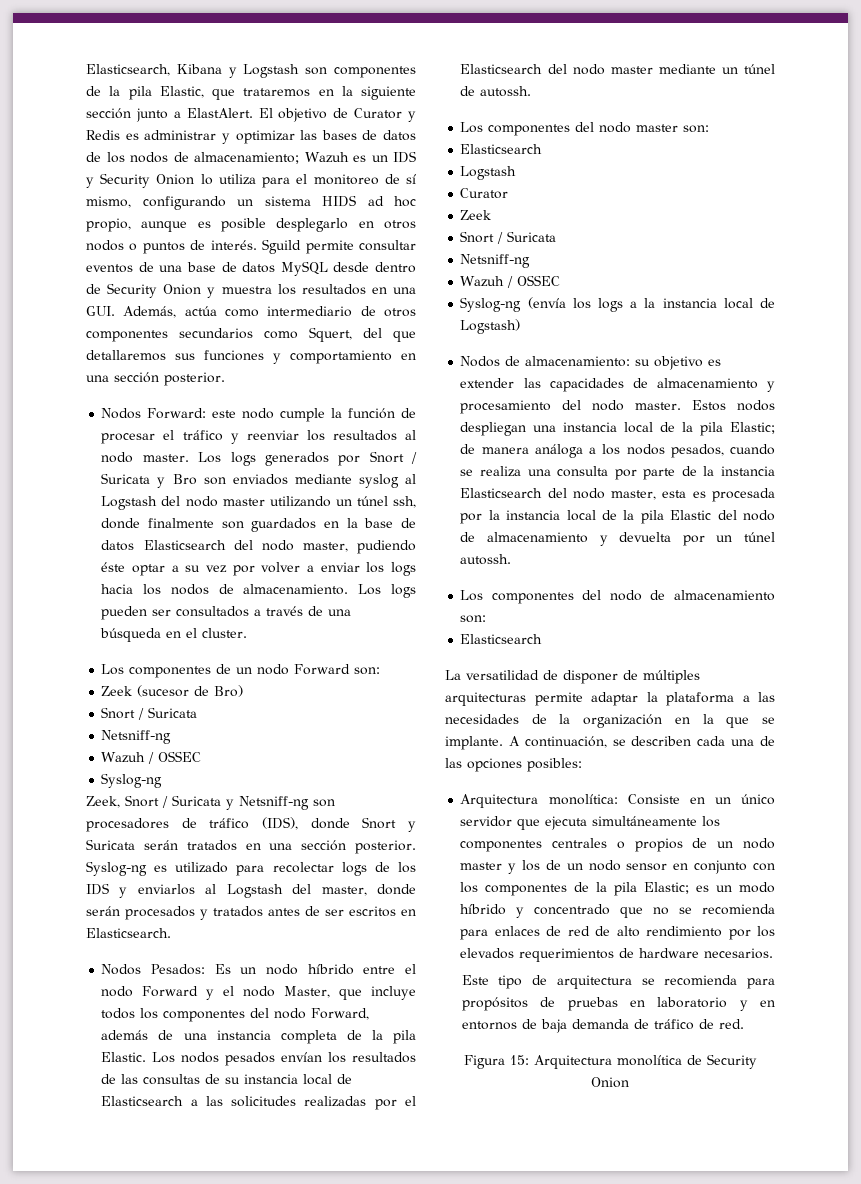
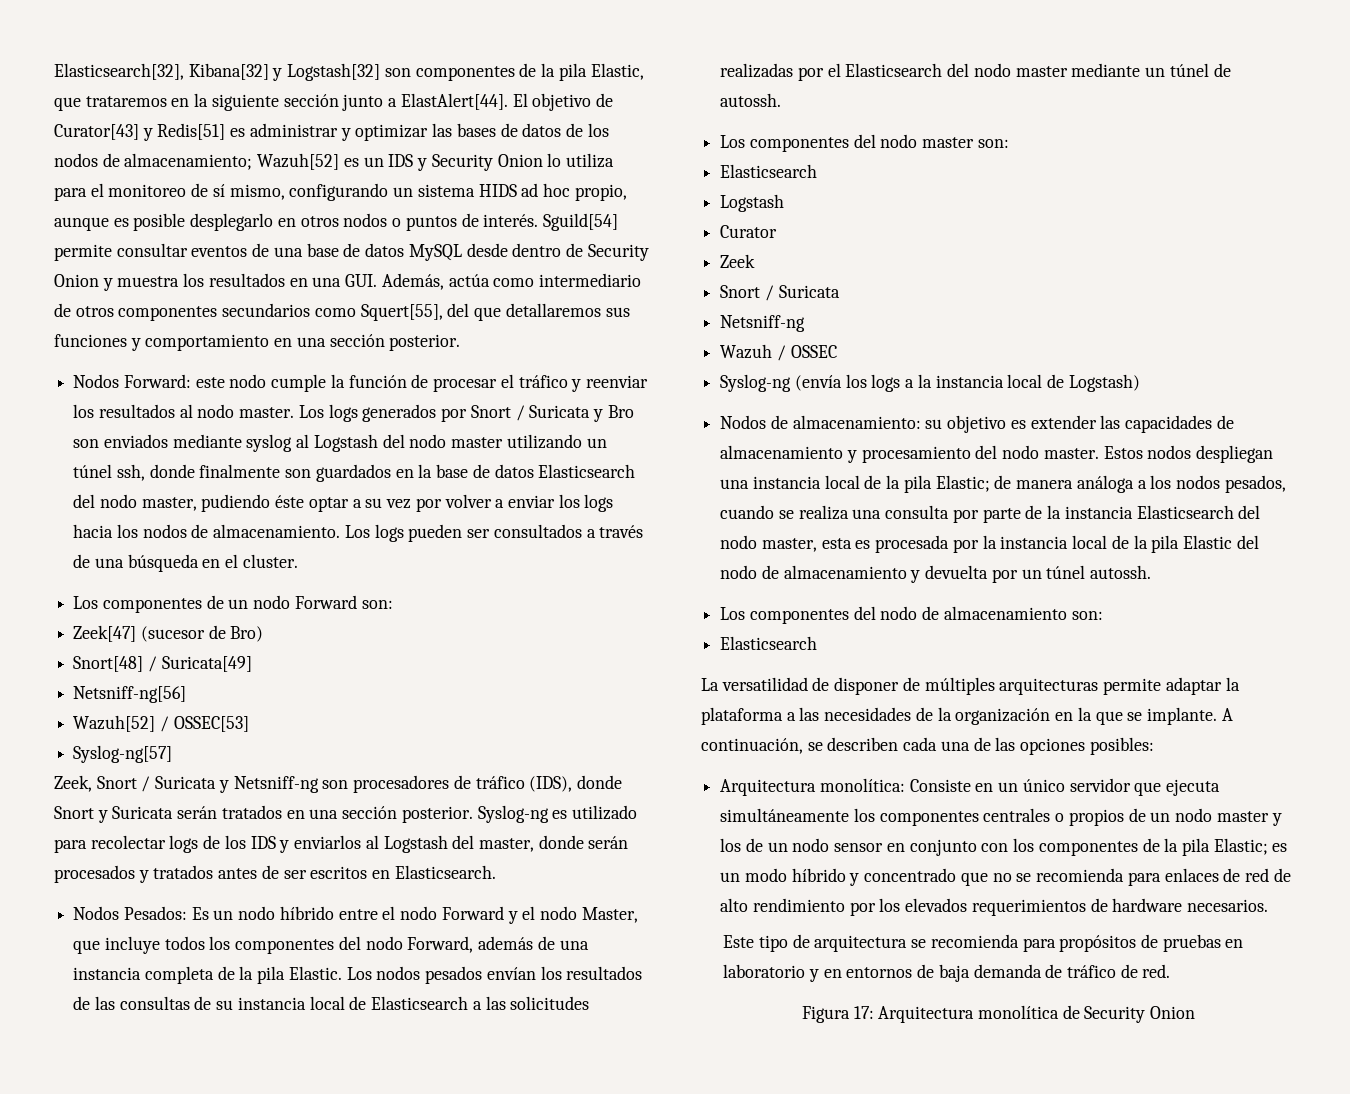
- Elasticsearch, Kibana y Logstash son componentes de la pila Elastic, que trataremos en la siguiente sección junto a ElastAlert.
+ Elasticsearch[32], Kibana[32] y Logstash[32] son componentes de la pila Elastic, que trataremos en la siguiente sección junto a ElastAlert[44].
- El objetivo de Curator y Redis es administrar y optimizar las bases de datos de los nodos de almacenamiento; Wazuh es un IDS y Security Onion lo utiliza para el monitoreo de sí mismo, configurando un sistema HIDS ad hoc propio, aunque es posible desplegarlo en otros nodos o puntos de interés.
+ El objetivo de Curator[43] y Redis[51] es administrar y optimizar las bases de datos de los nodos de almacenamiento; Wazuh[52] es un IDS y Security Onion lo utiliza para el monitoreo de sí mismo, configurando un sistema HIDS ad hoc propio, aunque es posible desplegarlo en otros nodos o puntos de interés.
- Sguild permite consultar eventos de una base de datos MySQL desde dentro de Security Onion y muestra los resultados en una GUI. Además, actúa como intermediario de otros componentes secundarios como Squert, del que detallaremos sus funciones y comportamiento en una sección posterior.
+ Sguild[54] permite consultar eventos de una base de datos MySQL desde dentro de Security Onion y muestra los resultados en una GUI. Además, actúa como intermediario de otros componentes secundarios como Squert[55], del que detallaremos sus funciones y comportamiento en una sección posterior.
- Zeek (sucesor de Bro)
- Snort / Suricata
- Netsniff-ng
- Wazuh / OSSEC
- Syslog-ng
+ Zeek[47] (sucesor de Bro)
+ Snort[48] / Suricata[49]
+ Netsniff-ng[56]
+ Wazuh[52] / OSSEC[53]
+ Syslog-ng[57]
- Figura 15: Arquitectura monolítica de Security Onion
+ Figura 17: Arquitectura monolítica de Security Onion

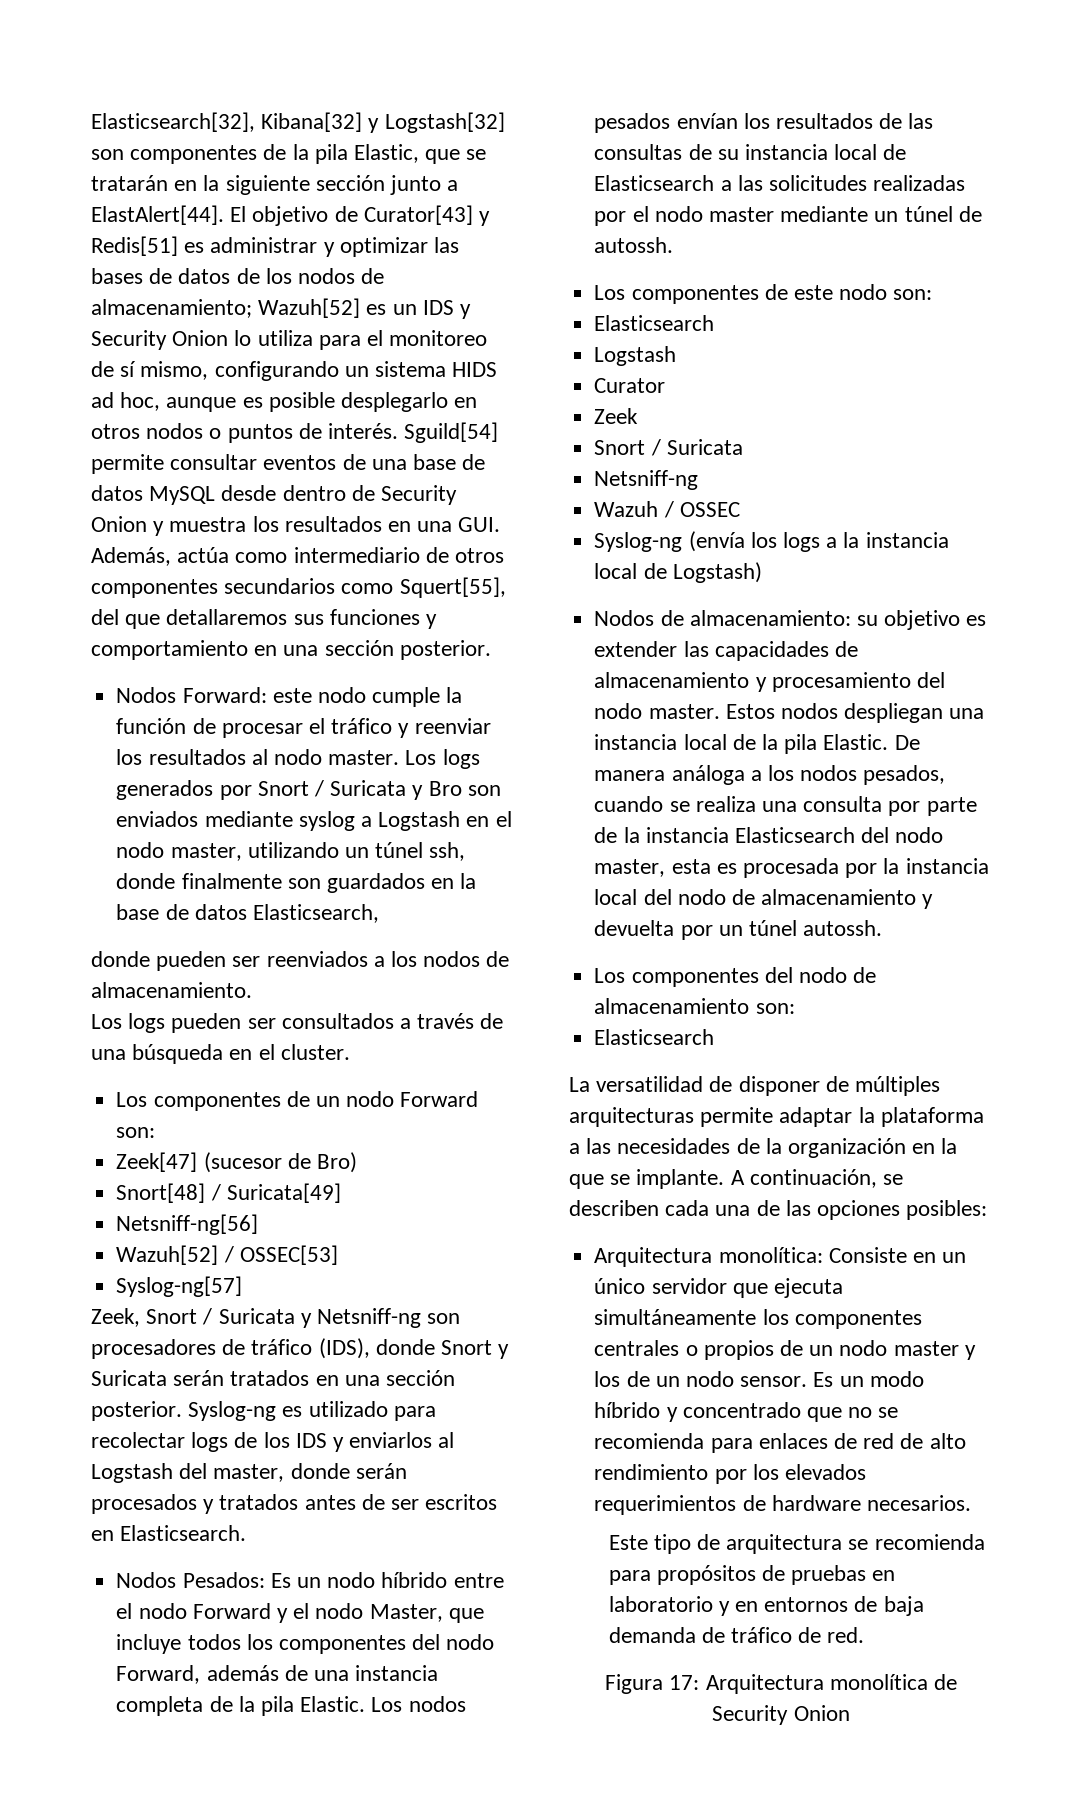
- Elasticsearch[32], Kibana[32] y Logstash[32] son componentes de la pila Elastic, que trataremos en la siguiente sección junto a ElastAlert[44].
+ Elasticsearch[32], Kibana[32] y Logstash[32] son componentes de la pila Elastic, que se tratarán en la siguiente sección junto a ElastAlert[44].
- El objetivo de Curator[43] y Redis[51] es administrar y optimizar las bases de datos de los nodos de almacenamiento; Wazuh[52] es un IDS y Security Onion lo utiliza para el monitoreo de sí mismo, configurando un sistema HIDS ad hoc propio, aunque es posible desplegarlo en otros nodos o puntos de interés.
+ El objetivo de Curator[43] y Redis[51] es administrar y optimizar las bases de datos de los nodos de almacenamiento; Wazuh[52] es un IDS y Security Onion lo utiliza para el monitoreo de sí mismo, configurando un sistema HIDS ad hoc, aunque es posible desplegarlo en otros nodos o puntos de interés.
- Los logs generados por Snort / Suricata y Bro son enviados mediante syslog al Logstash del nodo master utilizando un túnel ssh, donde finalmente son guardados en la base de datos Elasticsearch del nodo master, pudiendo éste optar a su vez por volver a enviar los logs hacia los nodos de almacenamiento. Los logs pueden ser consultados a través de una búsqueda en el cluster.
+ Los logs generados por Snort / Suricata y Bro son enviados mediante syslog a Logstash en el nodo master, utilizando un túnel ssh, donde finalmente son guardados en la base de datos Elasticsearch,
+ donde pueden ser reenviados a los nodos de almacenamiento.
+ Los logs pueden ser consultados a través de una búsqueda en el cluster.
- Los nodos pesados envían los resultados de las consultas de su instancia local de Elasticsearch a las solicitudes realizadas por el Elasticsearch del nodo master mediante un túnel de autossh.
+ Los nodos pesados envían los resultados de las consultas de su instancia local de Elasticsearch a las solicitudes realizadas por el nodo master mediante un túnel de autossh.
- Los componentes del nodo master son:
+ Los componentes de este nodo son:
- Estos nodos despliegan una instancia local de la pila Elastic; de manera análoga a los nodos pesados, cuando se realiza una consulta por parte de la instancia Elasticsearch del nodo master, esta es procesada por la instancia local de la pila Elastic del nodo de almacenamiento y devuelta por un túnel autossh.
+ Estos nodos despliegan una instancia local de la pila Elastic. De manera análoga a los nodos pesados, cuando se realiza una consulta por parte de la instancia Elasticsearch del nodo master, esta es procesada por la instancia local del nodo de almacenamiento y devuelta por un túnel autossh.
- Arquitectura monolítica: Consiste en un único servidor que ejecuta simultáneamente los componentes centrales o propios de un nodo master y los de un nodo sensor en conjunto con los componentes de la pila Elastic; es un modo híbrido y concentrado que no se recomienda para enlaces de red de alto rendimiento por los elevados requerimientos de hardware necesarios.
+ Arquitectura monolítica: Consiste en un único servidor que ejecuta simultáneamente los componentes centrales o propios de un nodo master y los de un nodo sensor. Es un modo híbrido y concentrado que no se recomienda para enlaces de red de alto rendimiento por los elevados requerimientos de hardware necesarios.

